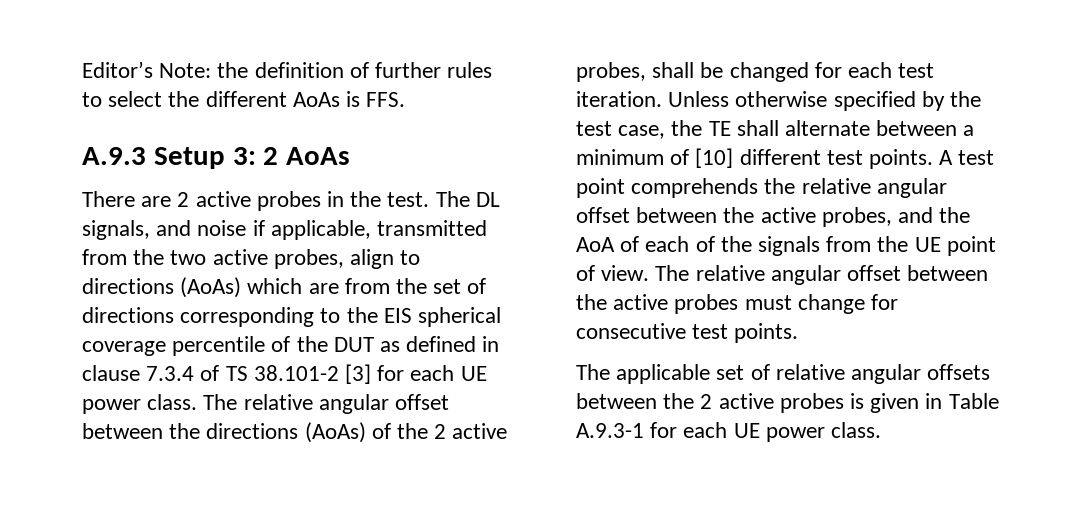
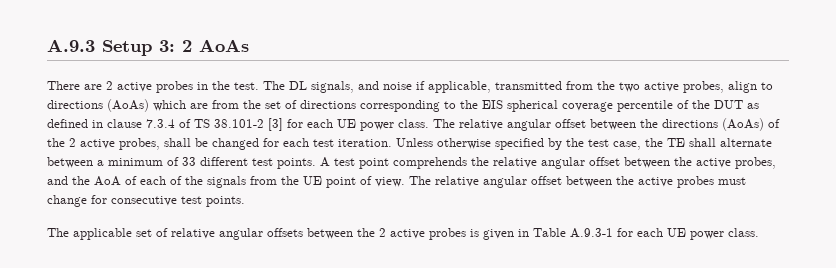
- Editor’s Note: the definition of further rules to select the different AoAs is FFS.
- Unless otherwise specified by the test case, the TE shall alternate between a minimum of [10] different test points.
+ Unless otherwise specified by the test case, the TE shall alternate between a minimum of 33 different test points.

